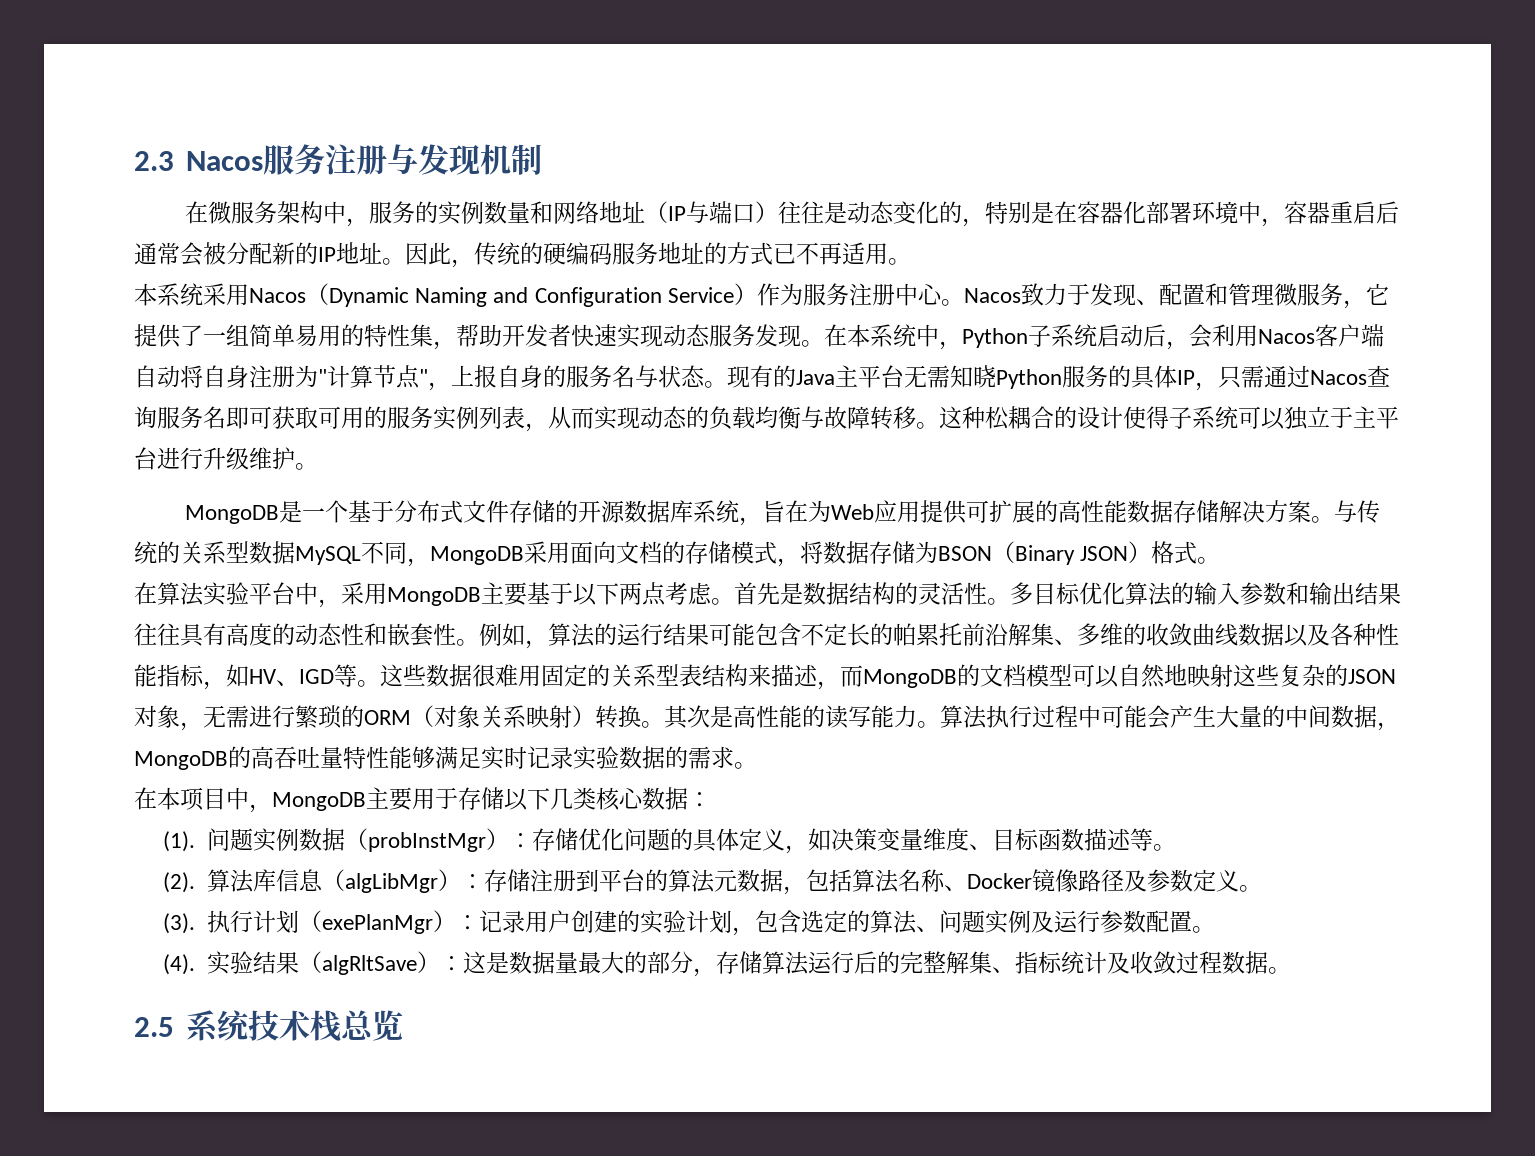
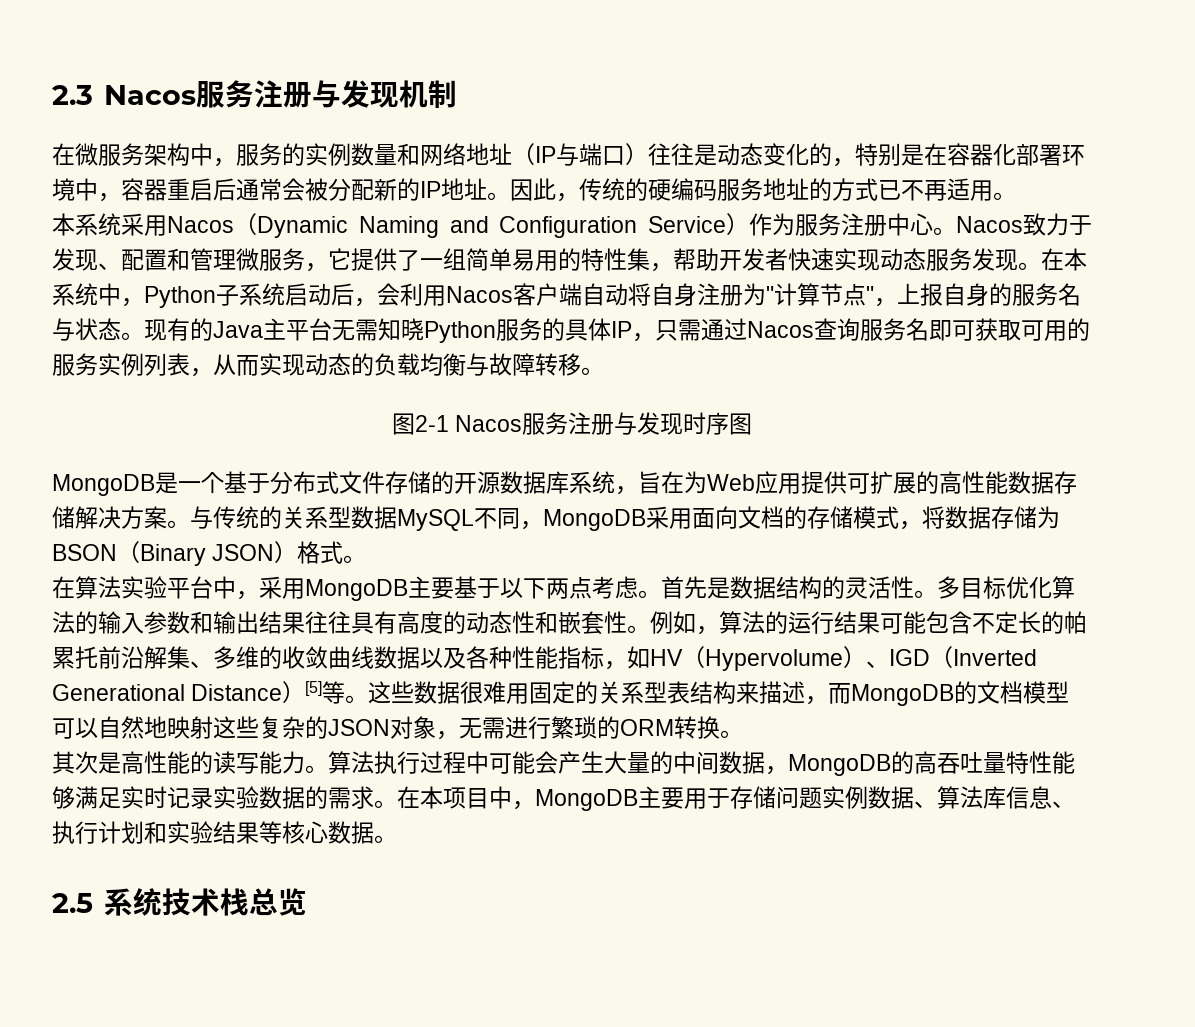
- 现有的Java主平台无需知晓Python服务的具体IP，只需通过Nacos查询服务名即可获取可用的服务实例列表，从而实现动态的负载均衡与故障转移。这种松耦合的设计使得子系统可以独立于主平台进行升级维护。
+ 现有的Java主平台无需知晓Python服务的具体IP，只需通过Nacos查询服务名即可获取可用的服务实例列表，从而实现动态的负载均衡与故障转移。
+ 图2-1 Nacos服务注册与发现时序图
- 例如，算法的运行结果可能包含不定长的帕累托前沿解集、多维的收敛曲线数据以及各种性能指标，如HV、IGD等。
+ 例如，算法的运行结果可能包含不定长的帕累托前沿解集、多维的收敛曲线数据以及各种性能指标，如HV（Hypervolume）、IGD（Inverted Generational Distance）[5]等。
- 这些数据很难用固定的关系型表结构来描述，而MongoDB的文档模型可以自然地映射这些复杂的JSON对象，无需进行繁琐的ORM（对象关系映射）转换。其次是高性能的读写能力。
+ 这些数据很难用固定的关系型表结构来描述，而MongoDB的文档模型可以自然地映射这些复杂的JSON对象，无需进行繁琐的ORM转换。
+ 其次是高性能的读写能力。
- 算法执行过程中可能会产生大量的中间数据，MongoDB的高吞吐量特性能够满足实时记录实验数据的需求。
- 在本项目中，MongoDB主要用于存储以下几类核心数据：
- (1).问题实例数据（probInstMgr）：存储优化问题的具体定义，如决策变量维度、目标函数描述等。
- (2).算法库信息（algLibMgr）：存储注册到平台的算法元数据，包括算法名称、Docker镜像路径及参数定义。
- (3).执行计划（exePlanMgr）：记录用户创建的实验计划，包含选定的算法、问题实例及运行参数配置。
- (4).实验结果（algRltSave）：这是数据量最大的部分，存储算法运行后的完整解集、指标统计及收敛过程数据。
+ 算法执行过程中可能会产生大量的中间数据，MongoDB的高吞吐量特性能够满足实时记录实验数据的需求。在本项目中，MongoDB主要用于存储问题实例数据、算法库信息、执行计划和实验结果等核心数据。

